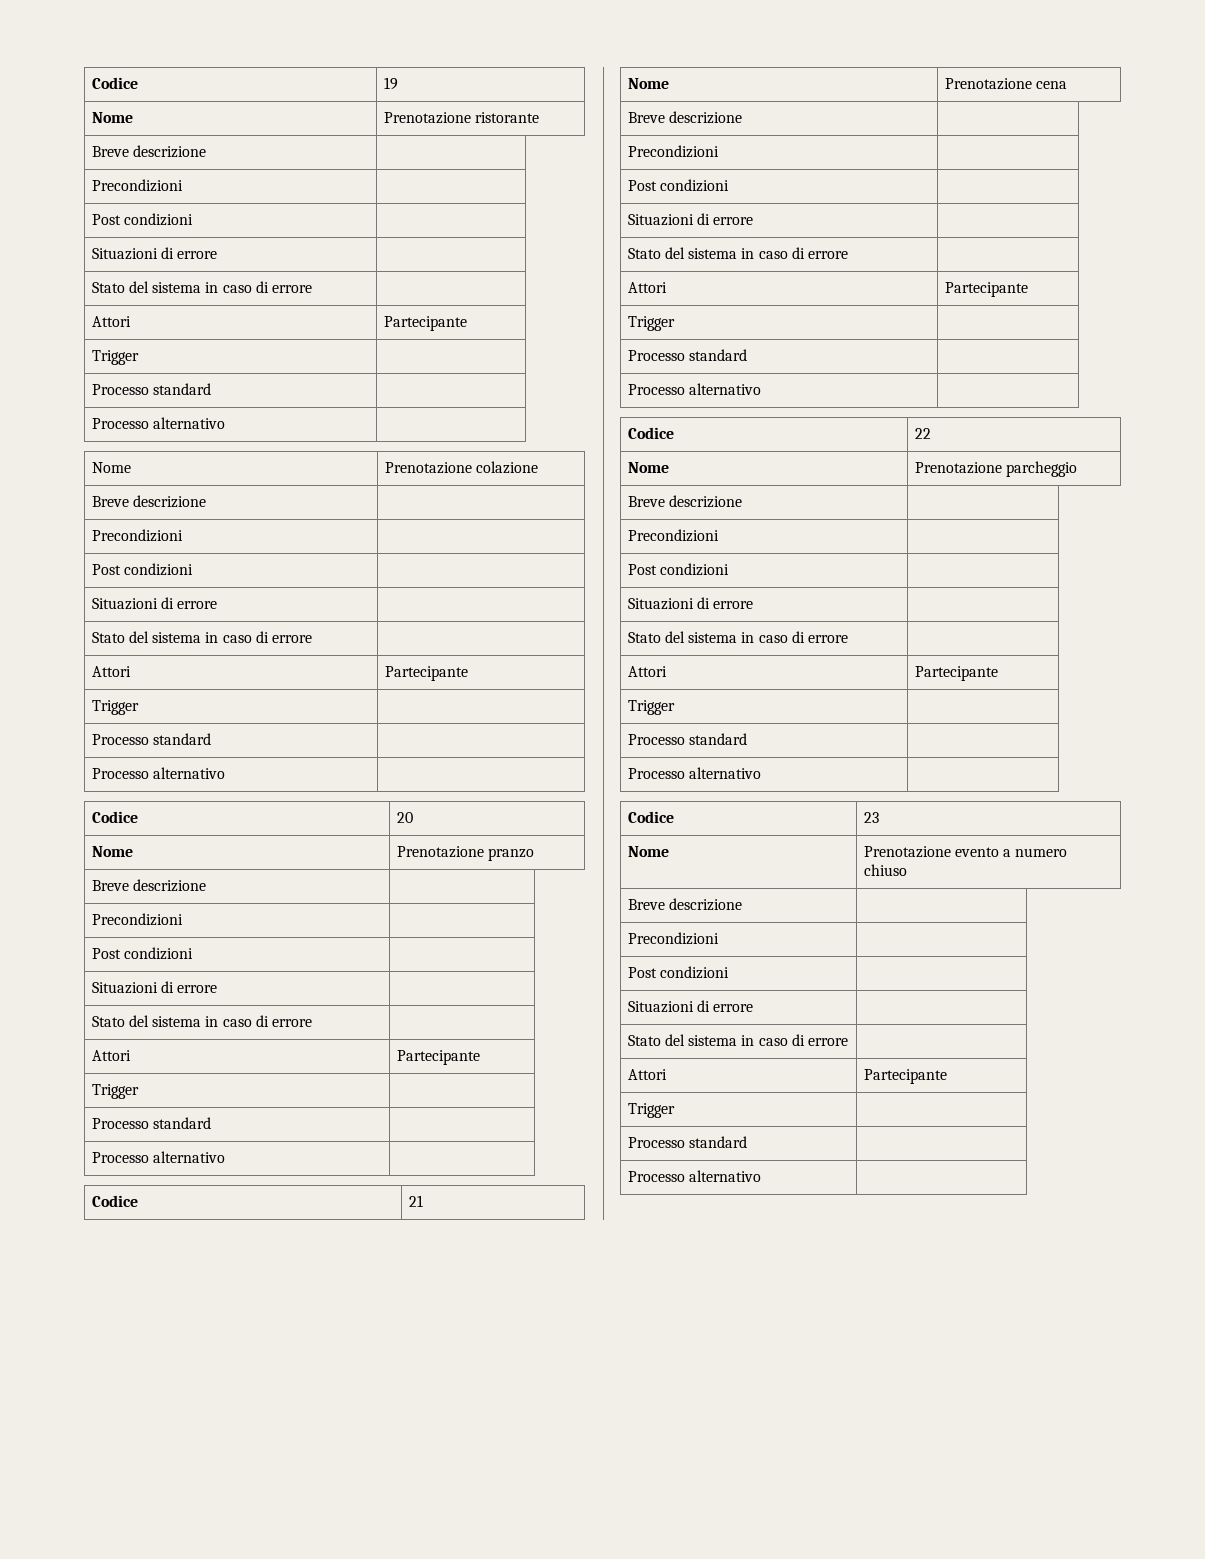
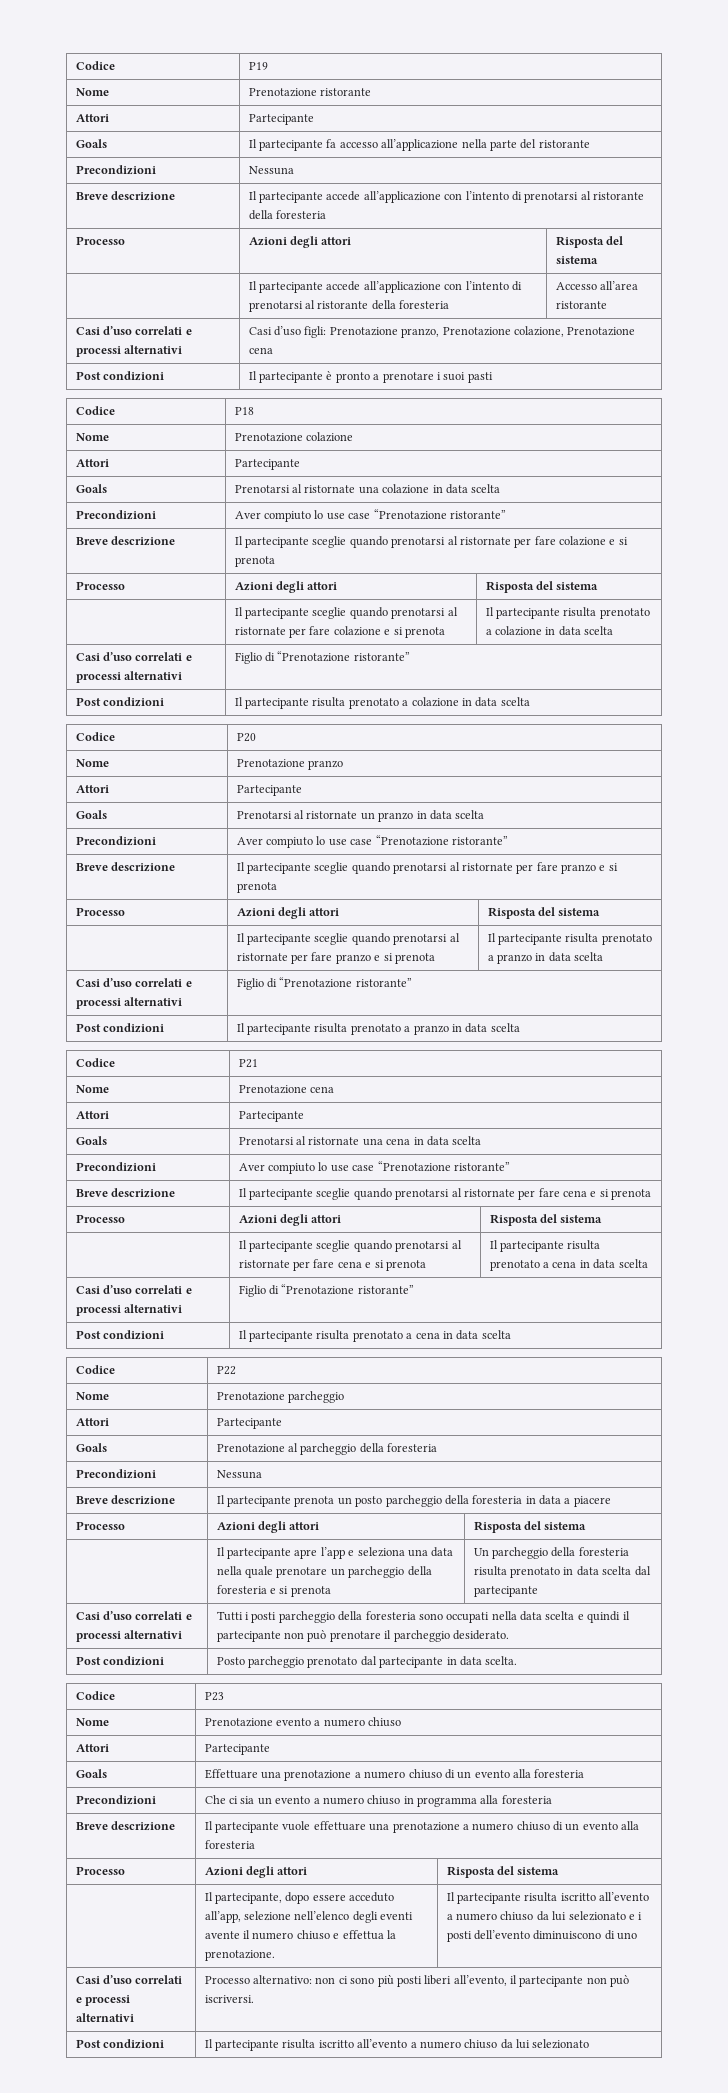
- Codice | 19
+ Codice | P19
  Nome | Prenotazione ristorante
- Breve descrizione |
- Precondizioni |
- Post condizioni |
- Situazioni di errore |
- Stato del sistema in caso di errore |
  Attori | Partecipante
- Trigger |
- Processo standard |
- Processo alternativo |
+ Goals | Il partecipante fa accesso all’applicazione nella parte del ristorante
+ Precondizioni | Nessuna
+ Breve descrizione | Il partecipante accede all’applicazione con l’intento di prenotarsi al ristorante della foresteria
+ Processo | Azioni degli attori | Risposta del sistema
+ | Il partecipante accede all’applicazione con l’intento di prenotarsi al ristorante della foresteria | Accesso all’area ristorante
+ Casi d’uso correlati e processi alternativi | Casi d’uso figli: Prenotazione pranzo, Prenotazione colazione, Prenotazione cena
+ Post condizioni | Il partecipante è pronto a prenotare i suoi pasti
+ Codice | P18
  Nome | Prenotazione colazione
- Breve descrizione |
- Precondizioni |
- Post condizioni |
- Situazioni di errore |
- Stato del sistema in caso di errore |
  Attori | Partecipante
- Trigger |
- Processo standard |
- Processo alternativo |
- Codice | 20
+ Goals | Prenotarsi al ristornate una colazione in data scelta
+ Precondizioni | Aver compiuto lo use case “Prenotazione ristorante”
+ Breve descrizione | Il partecipante sceglie quando prenotarsi al ristornate per fare colazione e si prenota
+ Processo | Azioni degli attori | Risposta del sistema
+ | Il partecipante sceglie quando prenotarsi al ristornate per fare colazione e si prenota | Il partecipante risulta prenotato a colazione in data scelta
+ Casi d’uso correlati e processi alternativi | Figlio di “Prenotazione ristorante”
+ Post condizioni | Il partecipante risulta prenotato a colazione in data scelta
+ Codice | P20
  Nome | Prenotazione pranzo
- Breve descrizione |
- Precondizioni |
- Post condizioni |
- Situazioni di errore |
- Stato del sistema in caso di errore |
  Attori | Partecipante
- Trigger |
- Processo standard |
- Processo alternativo |
- Codice | 21
+ Goals | Prenotarsi al ristornate un pranzo in data scelta
+ Precondizioni | Aver compiuto lo use case “Prenotazione ristorante”
+ Breve descrizione | Il partecipante sceglie quando prenotarsi al ristornate per fare pranzo e si prenota
+ Processo | Azioni degli attori | Risposta del sistema
+ | Il partecipante sceglie quando prenotarsi al ristornate per fare pranzo e si prenota | Il partecipante risulta prenotato a pranzo in data scelta
+ Casi d’uso correlati e processi alternativi | Figlio di “Prenotazione ristorante”
+ Post condizioni | Il partecipante risulta prenotato a pranzo in data scelta
+ Codice | P21
  Nome | Prenotazione cena
- Breve descrizione |
- Precondizioni |
- Post condizioni |
- Situazioni di errore |
- Stato del sistema in caso di errore |
  Attori | Partecipante
- Trigger |
- Processo standard |
- Processo alternativo |
- Codice | 22
+ Goals | Prenotarsi al ristornate una cena in data scelta
+ Precondizioni | Aver compiuto lo use case “Prenotazione ristorante”
+ Breve descrizione | Il partecipante sceglie quando prenotarsi al ristornate per fare cena e si prenota
+ Processo | Azioni degli attori | Risposta del sistema
+ | Il partecipante sceglie quando prenotarsi al ristornate per fare cena e si prenota | Il partecipante risulta prenotato a cena in data scelta
+ Casi d’uso correlati e processi alternativi | Figlio di “Prenotazione ristorante”
+ Post condizioni | Il partecipante risulta prenotato a cena in data scelta
+ Codice | P22
  Nome | Prenotazione parcheggio
- Breve descrizione |
- Precondizioni |
- Post condizioni |
- Situazioni di errore |
- Stato del sistema in caso di errore |
  Attori | Partecipante
- Trigger |
- Processo standard |
- Processo alternativo |
- Codice | 23
+ Goals | Prenotazione al parcheggio della foresteria
+ Precondizioni | Nessuna
+ Breve descrizione | Il partecipante prenota un posto parcheggio della foresteria in data a piacere
+ Processo | Azioni degli attori | Risposta del sistema
+ | Il partecipante apre l’app e seleziona una data nella quale prenotare un parcheggio della foresteria e si prenota | Un parcheggio della foresteria risulta prenotato in data scelta dal partecipante
+ Casi d’uso correlati e processi alternativi | Tutti i posti parcheggio della foresteria sono occupati nella data scelta e quindi il partecipante non può prenotare il parcheggio desiderato.
+ Post condizioni | Posto parcheggio prenotato dal partecipante in data scelta.
+ Codice | P23
  Nome | Prenotazione evento a numero chiuso
- Breve descrizione |
- Precondizioni |
- Post condizioni |
- Situazioni di errore |
- Stato del sistema in caso di errore |
  Attori | Partecipante
- Trigger |
- Processo standard |
- Processo alternativo |
+ Goals | Effettuare una prenotazione a numero chiuso di un evento alla foresteria
+ Precondizioni | Che ci sia un evento a numero chiuso in programma alla foresteria
+ Breve descrizione | Il partecipante vuole effettuare una prenotazione a numero chiuso di un evento alla foresteria
+ Processo | Azioni degli attori | Risposta del sistema
+ | Il partecipante, dopo essere acceduto all’app, selezione nell’elenco degli eventi avente il numero chiuso e effettua la prenotazione. | Il partecipante risulta iscritto all’evento a numero chiuso da lui selezionato e i posti dell’evento diminuiscono di uno
+ Casi d’uso correlati e processi alternativi | Processo alternativo: non ci sono più posti liberi all’evento, il partecipante non può iscriversi.
+ Post condizioni | Il partecipante risulta iscritto all’evento a numero chiuso da lui selezionato

